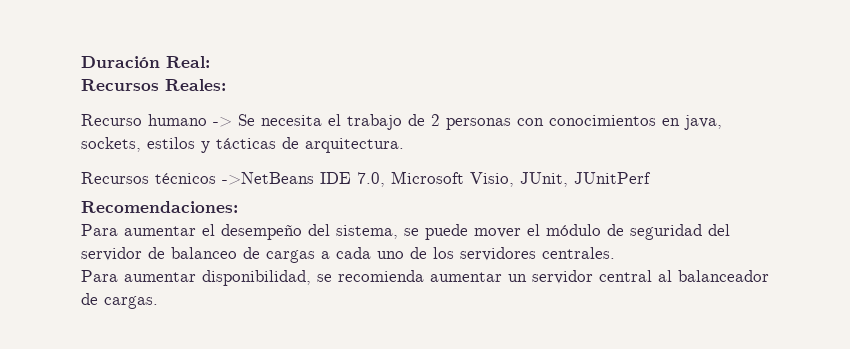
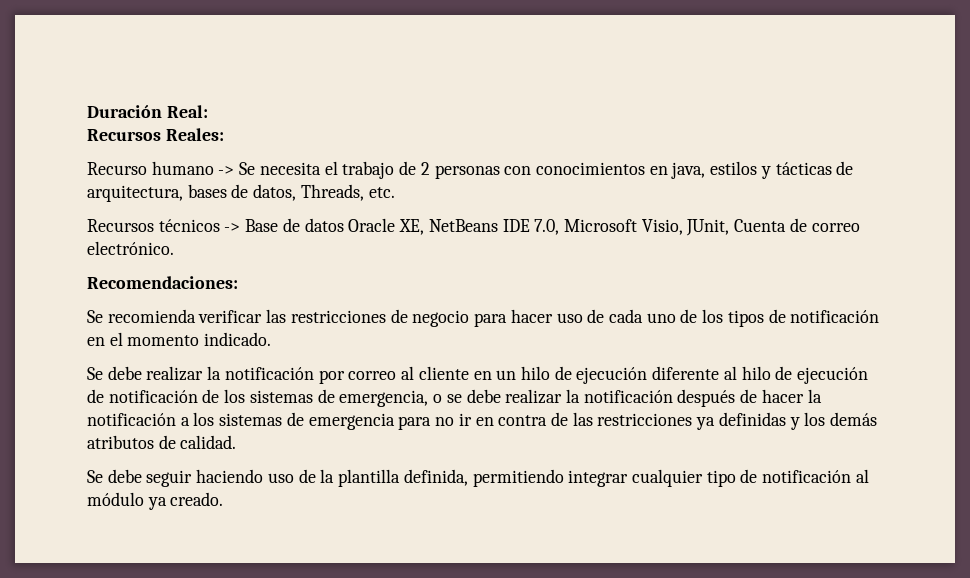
- Recurso humano -> Se necesita el trabajo de 2 personas con conocimientos en java, sockets, estilos y tácticas de arquitectura.
- Recursos técnicos ->NetBeans IDE 7.0, Microsoft Visio, JUnit, JUnitPerf
+ Recurso humano -> Se necesita el trabajo de 2 personas con conocimientos en java, estilos y tácticas de arquitectura, bases de datos, Threads, etc.
+ Recursos técnicos -> Base de datos Oracle XE, NetBeans IDE 7.0, Microsoft Visio, JUnit, Cuenta de correo electrónico.
  Recomendaciones:
- Para aumentar el desempeño del sistema, se puede mover el módulo de seguridad del servidor de balanceo de cargas a cada uno de los servidores centrales.
- Para aumentar disponibilidad, se recomienda aumentar un servidor central al balanceador de cargas.
+ Se recomienda verificar las restricciones de negocio para hacer uso de cada uno de los tipos de notificación en el momento indicado.
+ Se debe realizar la notificación por correo al cliente en un hilo de ejecución diferente al hilo de ejecución de notificación de los sistemas de emergencia, o se debe realizar la notificación después de hacer la notificación a los sistemas de emergencia para no ir en contra de las restricciones ya definidas y los demás atributos de calidad.
+ Se debe seguir haciendo uso de la plantilla definida, permitiendo integrar cualquier tipo de notificación al módulo ya creado.

